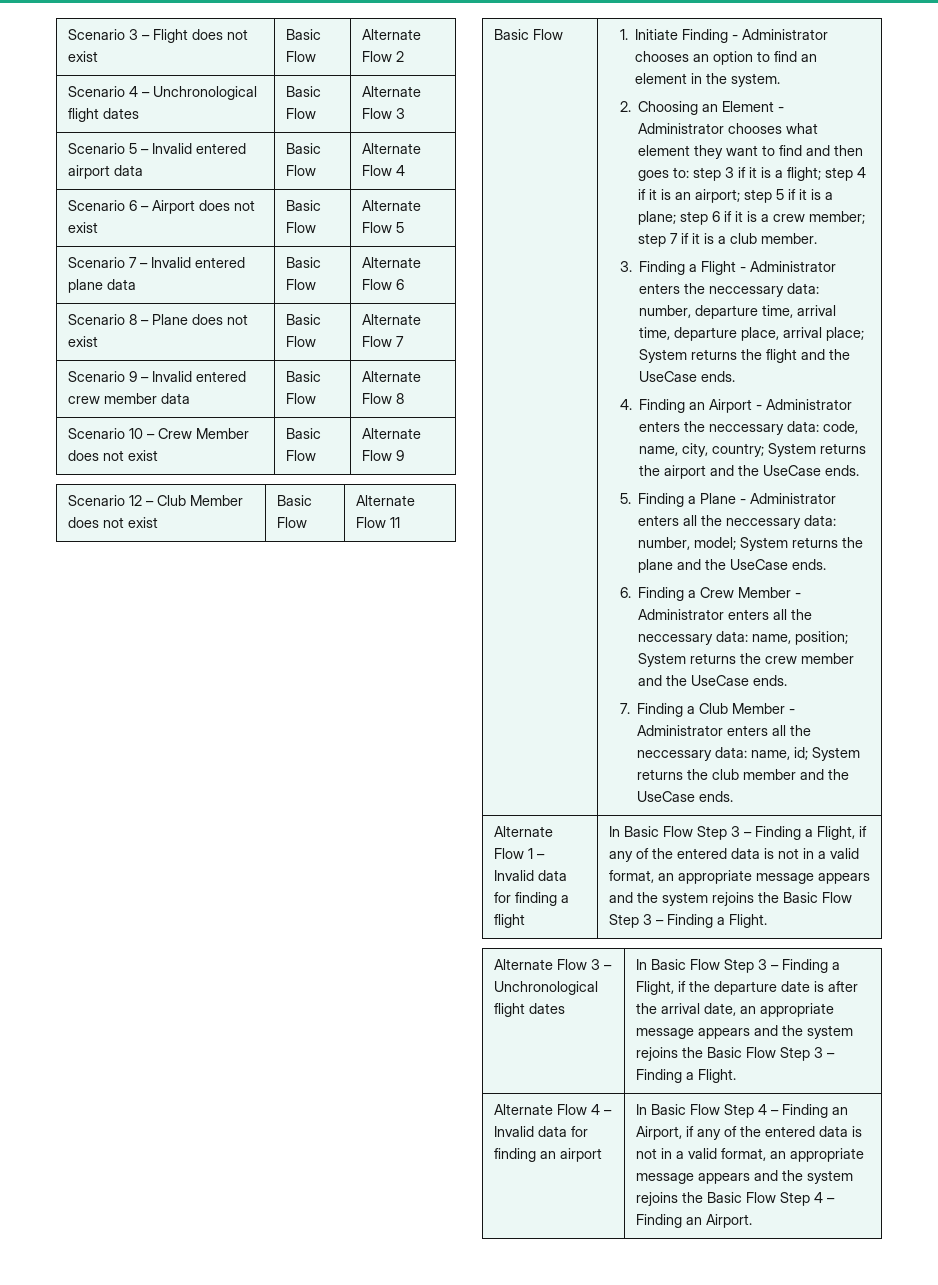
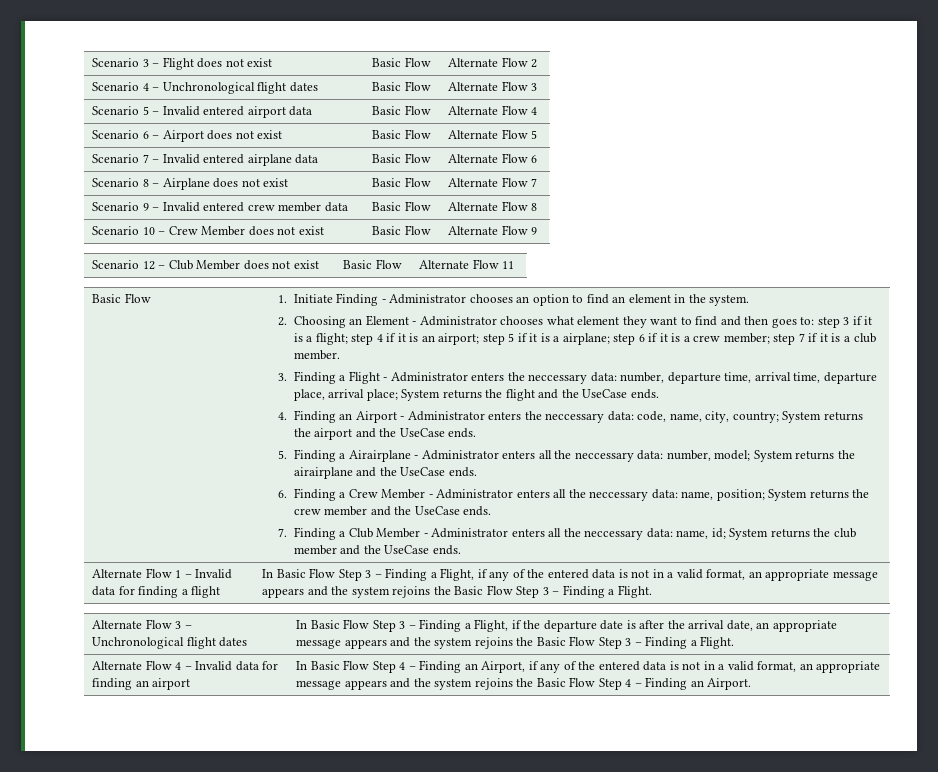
- Scenario 7 – Invalid entered plane data | Basic Flow | Alternate Flow 6
+ Scenario 7 – Invalid entered airplane data | Basic Flow | Alternate Flow 6
- Scenario 8 – Plane does not exist | Basic Flow | Alternate Flow 7
+ Scenario 8 – Airplane does not exist | Basic Flow | Alternate Flow 7
- 2. Choosing an Element - Administrator chooses what element they want to find and then goes to: step 3 if it is a flight; step 4 if it is an airport; step 5 if it is a plane; step 6 if it is a crew member; step 7 if it is a club member.
+ 2. Choosing an Element - Administrator chooses what element they want to find and then goes to: step 3 if it is a flight; step 4 if it is an airport; step 5 if it is a airplane; step 6 if it is a crew member; step 7 if it is a club member.
- 5. Finding a Plane - Administrator enters all the neccessary data: number, model; System returns the plane and the UseCase ends.
+ 5. Finding a Airairplane - Administrator enters all the neccessary data: number, model; System returns the airairplane and the UseCase ends.

